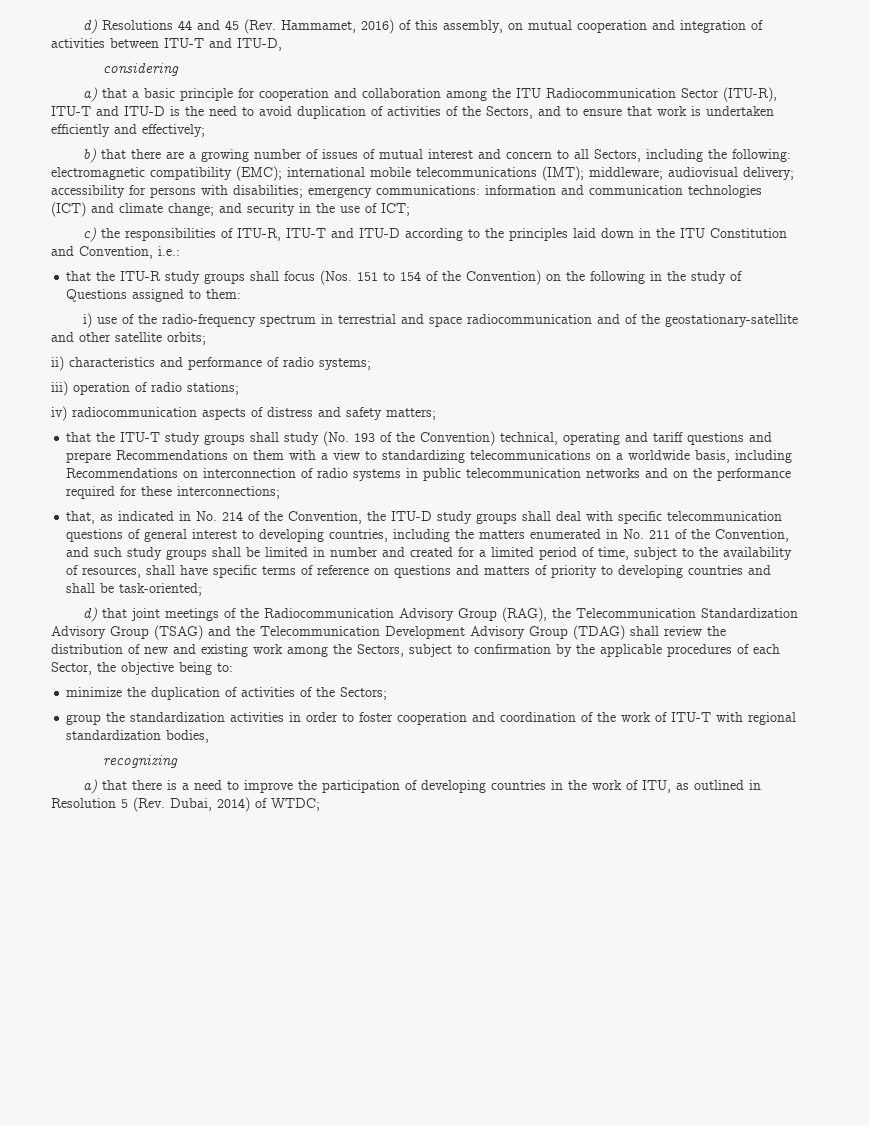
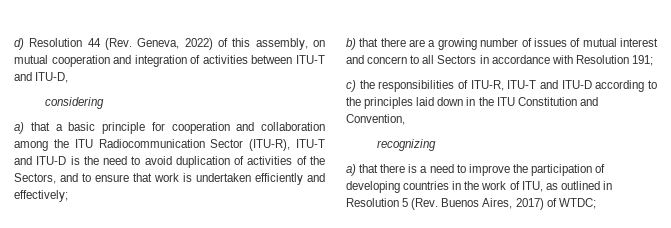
- d) Resolutions 44 and 45 (Rev. Hammamet, 2016) of this assembly, on mutual cooperation and integration of activities between ITU-T and ITU-D,
+ d) Resolution 44 (Rev. Geneva, 2022) of this assembly, on mutual cooperation and integration of activities between ITU-T and ITU-D,
- b) that there are a growing number of issues of mutual interest and concern to all Sectors, including the following: electromagnetic compatibility (EMC); international mobile telecommunications (IMT); middleware; audiovisual delivery; accessibility for persons with disabilities; emergency communications: information and communication technologies (ICT) and climate change; and security in the use of ICT;
+ b) that there are a growing number of issues of mutual interest and concern to all Sectors in accordance with Resolution 191;
- c) the responsibilities of ITU-R, ITU-T and ITU-D according to the principles laid down in the ITU Constitution and Convention, i.e.:
- that the ITU-R study groups shall focus (Nos. 151 to 154 of the Convention) on the following in the study of Questions assigned to them:
- i) use of the radio-frequency spectrum in terrestrial and space radiocommunication and of the geostationary-satellite and other satellite orbits;
- ii) characteristics and performance of radio systems;
- iii) operation of radio stations;
- iv) radiocommunication aspects of distress and safety matters;
- that the ITU-T study groups shall study (No. 193 of the Convention) technical, operating and tariff questions and prepare Recommendations on them with a view to standardizing telecommunications on a worldwide basis, including Recommendations on interconnection of radio systems in public telecommunication networks and on the performance required for these interconnections;
- that, as indicated in No. 214 of the Convention, the ITU-D study groups shall deal with specific telecommunication questions of general interest to developing countries, including the matters enumerated in No. 211 of the Convention, and such study groups shall be limited in number and created for a limited period of time, subject to the availability of resources, shall have specific terms of reference on questions and matters of priority to developing countries and shall be task-oriented;
- d) that joint meetings of the Radiocommunication Advisory Group (RAG), the Telecommunication Standardization Advisory Group (TSAG) and the Telecommunication Development Advisory Group (TDAG) shall review the distribution of new and existing work among the Sectors, subject to confirmation by the applicable procedures of each Sector, the objective being to:
- minimize the duplication of activities of the Sectors;
- group the standardization activities in order to foster cooperation and coordination of the work of ITU-T with regional standardization bodies,
+ c) the responsibilities of ITU-R, ITU-T and ITU-D according to the principles laid down in the ITU Constitution and Convention,
- a) that there is a need to improve the participation of developing countries in the work of ITU, as outlined in Resolution 5 (Rev. Dubai, 2014) of WTDC;
+ a) that there is a need to improve the participation of developing countries in the work of ITU, as outlined in Resolution 5 (Rev. Buenos Aires, 2017) of WTDC;

